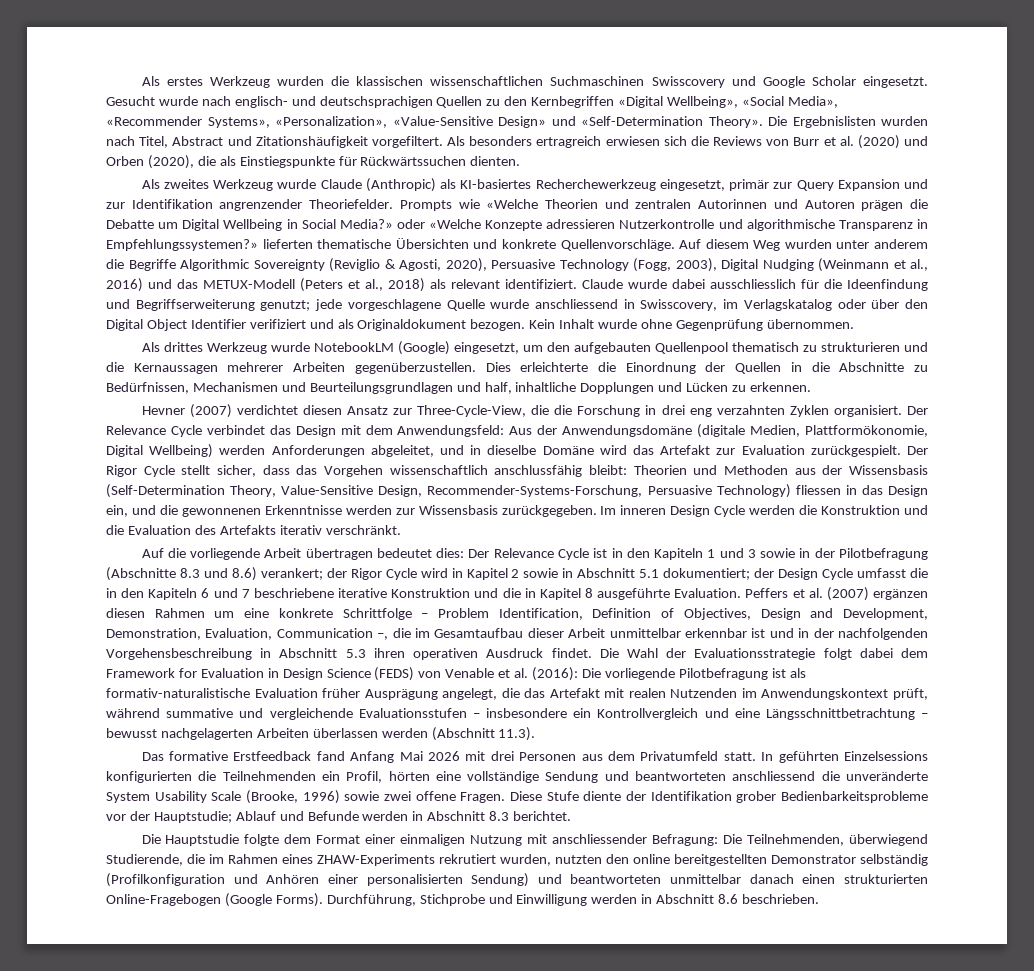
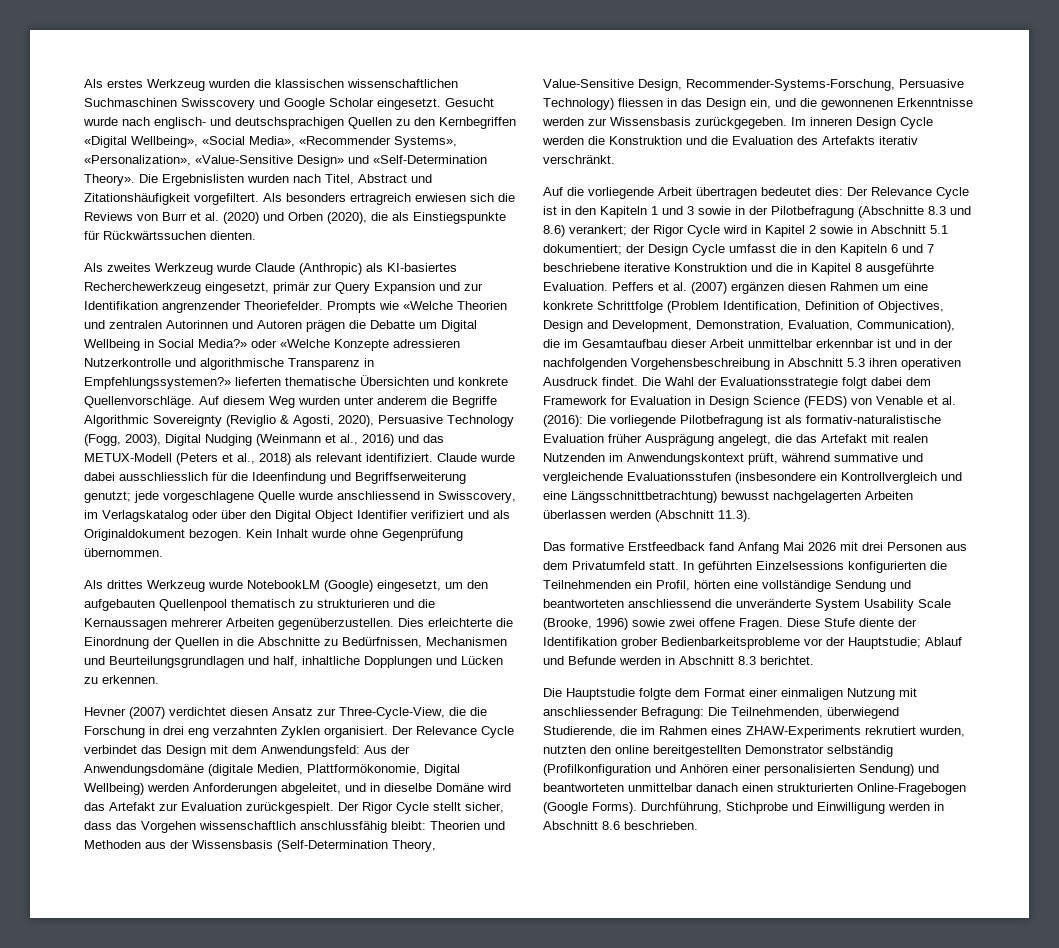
- Peffers et al. (2007) ergänzen diesen Rahmen um eine konkrete Schrittfolge – Problem Identification, Definition of Objectives, Design and Development, Demonstration, Evaluation, Communication –, die im Gesamtaufbau dieser Arbeit unmittelbar erkennbar ist und in der nachfolgenden Vorgehensbeschreibung in Abschnitt 5.3 ihren operativen Ausdruck findet.
+ Peffers et al. (2007) ergänzen diesen Rahmen um eine konkrete Schrittfolge (Problem Identification, Definition of Objectives, Design and Development, Demonstration, Evaluation, Communication), die im Gesamtaufbau dieser Arbeit unmittelbar erkennbar ist und in der nachfolgenden Vorgehensbeschreibung in Abschnitt 5.3 ihren operativen Ausdruck findet.
- Die Wahl der Evaluationsstrategie folgt dabei dem Framework for Evaluation in Design Science (FEDS) von Venable et al. (2016): Die vorliegende Pilotbefragung ist als formativ-naturalistische Evaluation früher Ausprägung angelegt, die das Artefakt mit realen Nutzenden im Anwendungskontext prüft, während summative und vergleichende Evaluationsstufen – insbesondere ein Kontrollvergleich und eine Längsschnittbetrachtung – bewusst nachgelagerten Arbeiten überlassen werden (Abschnitt 11.3).
+ Die Wahl der Evaluationsstrategie folgt dabei dem Framework for Evaluation in Design Science (FEDS) von Venable et al. (2016): Die vorliegende Pilotbefragung ist als formativ-naturalistische Evaluation früher Ausprägung angelegt, die das Artefakt mit realen Nutzenden im Anwendungskontext prüft, während summative und vergleichende Evaluationsstufen (insbesondere ein Kontrollvergleich und eine Längsschnittbetrachtung) bewusst nachgelagerten Arbeiten überlassen werden (Abschnitt 11.3).

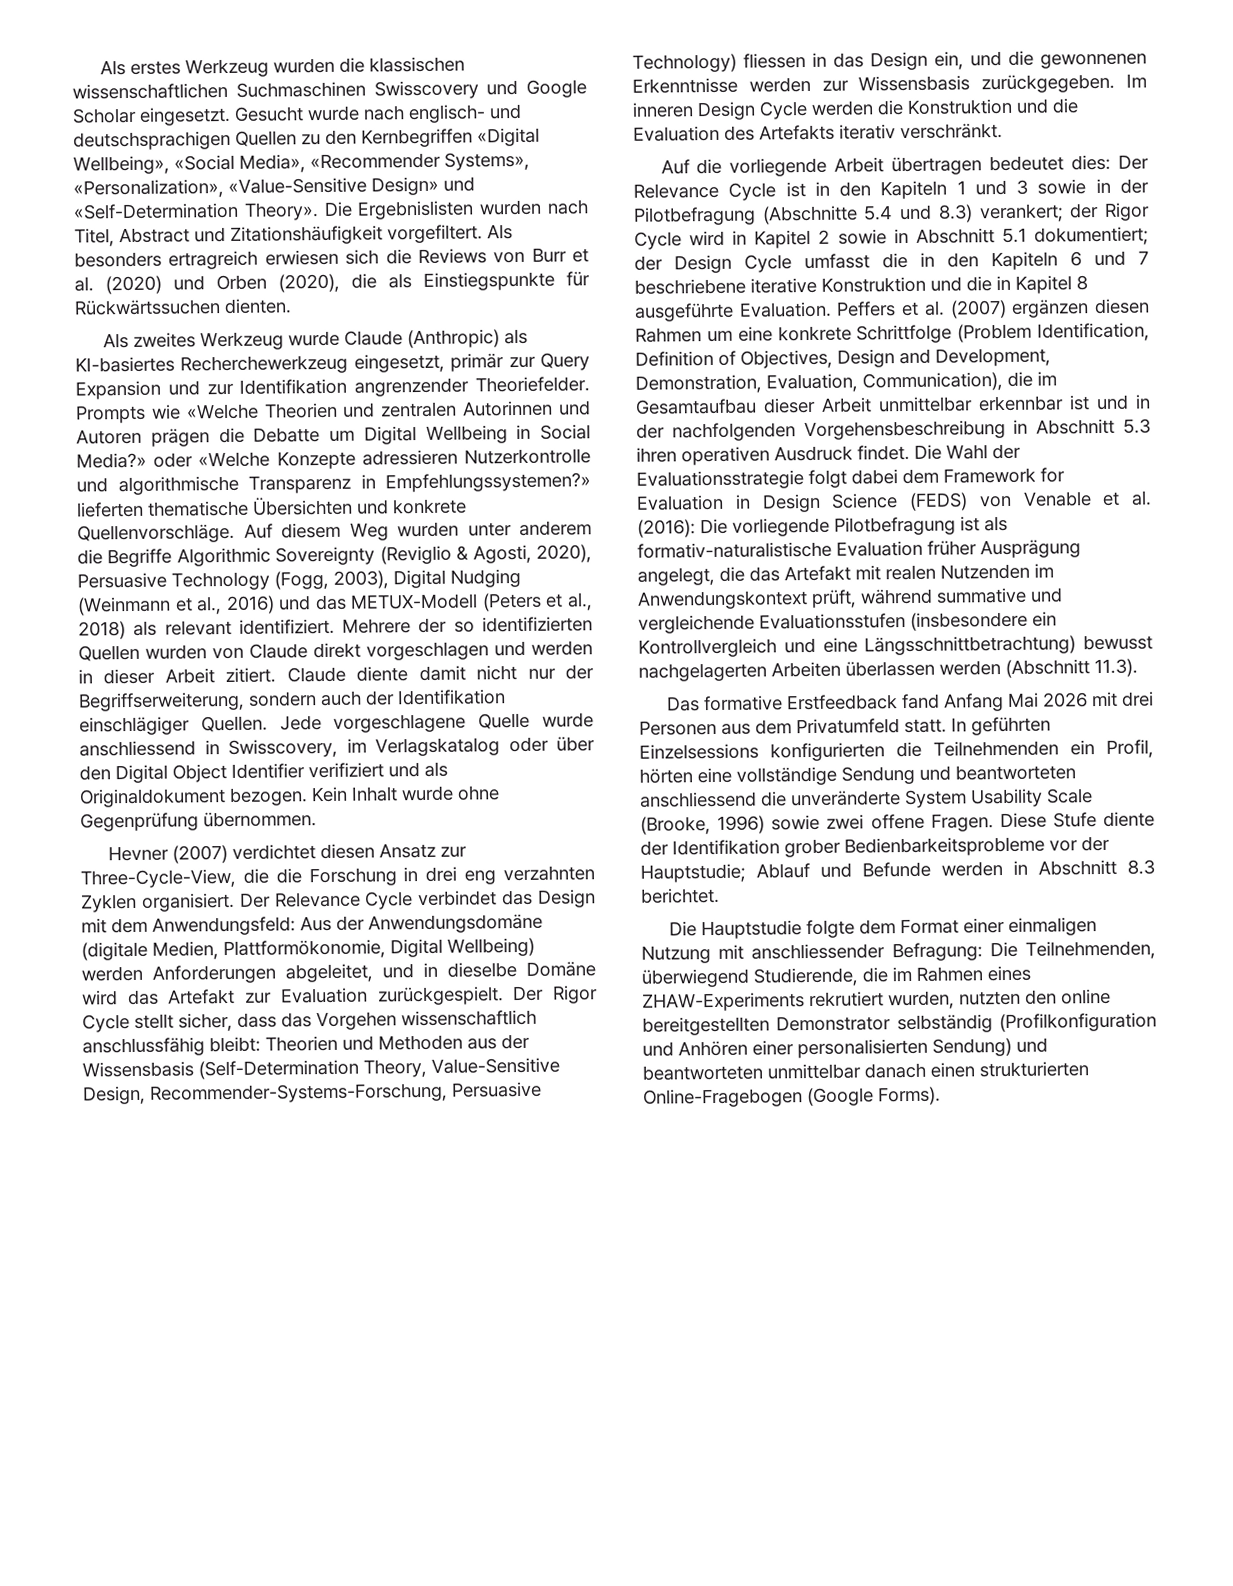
- Claude wurde dabei ausschliesslich für die Ideenfindung und Begriffserweiterung genutzt; jede vorgeschlagene Quelle wurde anschliessend in Swisscovery, im Verlagskatalog oder über den Digital Object Identifier verifiziert und als Originaldokument bezogen.
+ Mehrere der so identifizierten Quellen wurden von Claude direkt vorgeschlagen und werden in dieser Arbeit zitiert. Claude diente damit nicht nur der Begriffserweiterung, sondern auch der Identifikation einschlägiger Quellen. Jede vorgeschlagene Quelle wurde anschliessend in Swisscovery, im Verlagskatalog oder über den Digital Object Identifier verifiziert und als Originaldokument bezogen.
- Als drittes Werkzeug wurde NotebookLM (Google) eingesetzt, um den aufgebauten Quellenpool thematisch zu strukturieren und die Kernaussagen mehrerer Arbeiten gegenüberzustellen. Dies erleichterte die Einordnung der Quellen in die Abschnitte zu Bedürfnissen, Mechanismen und Beurteilungsgrundlagen und half, inhaltliche Dopplungen und Lücken zu erkennen.
- Auf die vorliegende Arbeit übertragen bedeutet dies: Der Relevance Cycle ist in den Kapiteln 1 und 3 sowie in der Pilotbefragung (Abschnitte 8.3 und 8.6) verankert; der Rigor Cycle wird in Kapitel 2 sowie in Abschnitt 5.1 dokumentiert; der Design Cycle umfasst die in den Kapiteln 6 und 7 beschriebene iterative Konstruktion und die in Kapitel 8 ausgeführte Evaluation.
+ Auf die vorliegende Arbeit übertragen bedeutet dies: Der Relevance Cycle ist in den Kapiteln 1 und 3 sowie in der Pilotbefragung (Abschnitte 5.4 und 8.3) verankert; der Rigor Cycle wird in Kapitel 2 sowie in Abschnitt 5.1 dokumentiert; der Design Cycle umfasst die in den Kapiteln 6 und 7 beschriebene iterative Konstruktion und die in Kapitel 8 ausgeführte Evaluation.
- Durchführung, Stichprobe und Einwilligung werden in Abschnitt 8.6 beschrieben.

